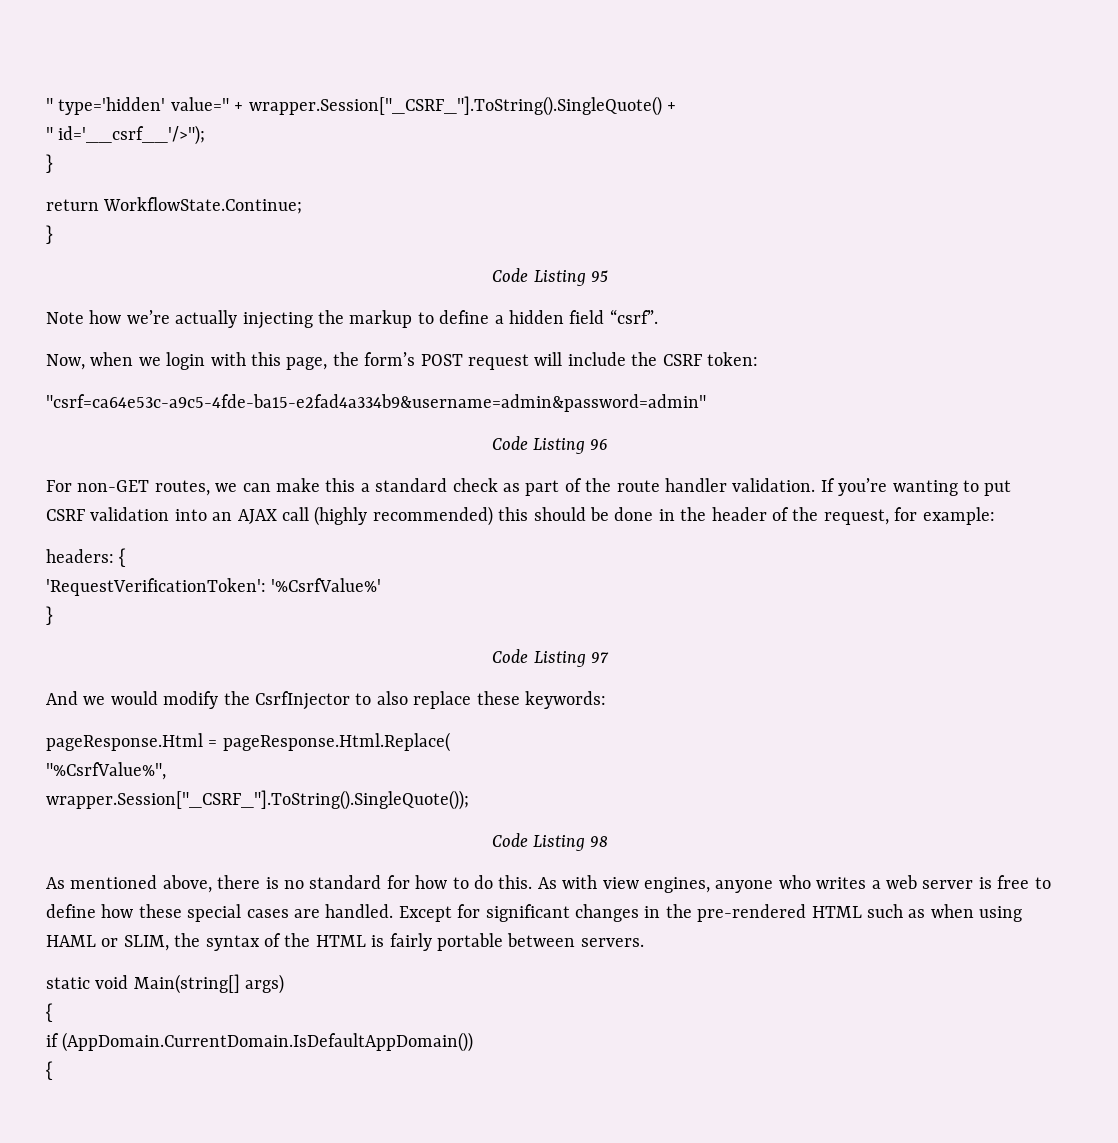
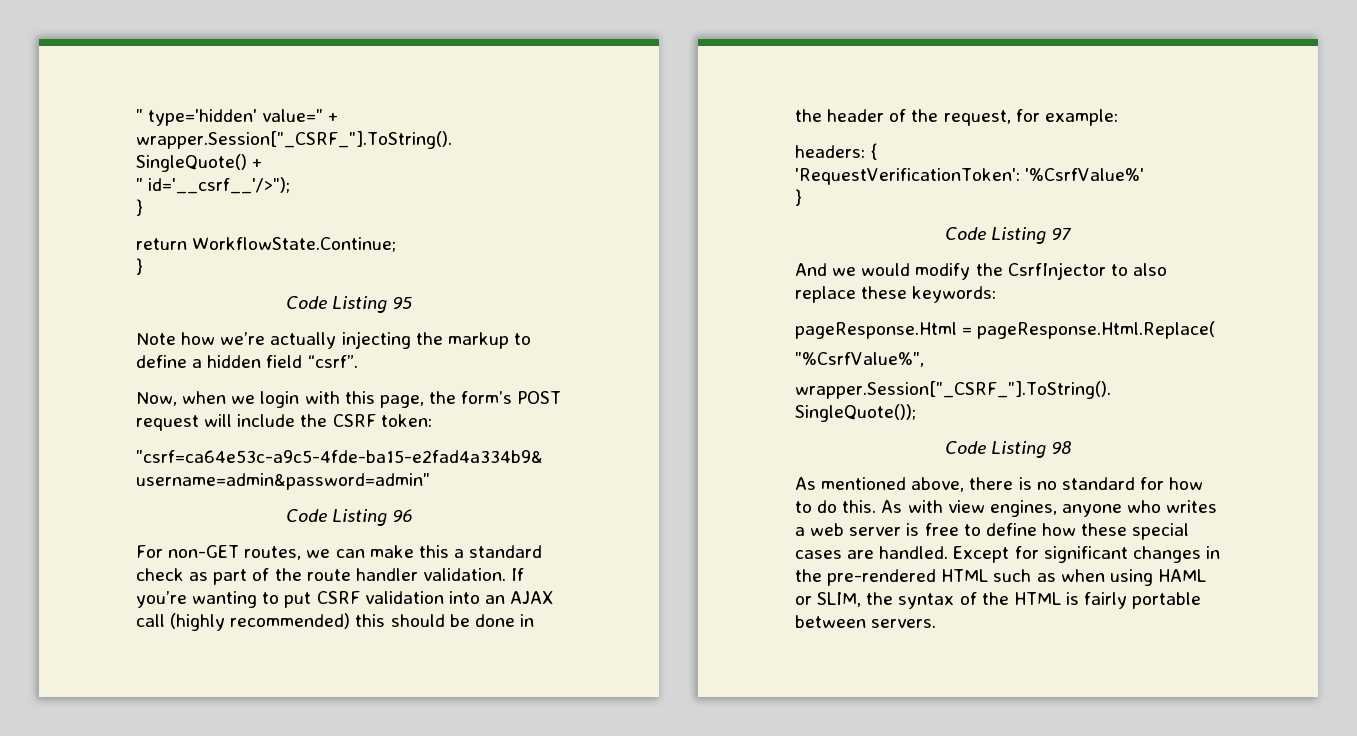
- static void Main(string[] args)
- {
- if (AppDomain.CurrentDomain.IsDefaultAppDomain())
- {

